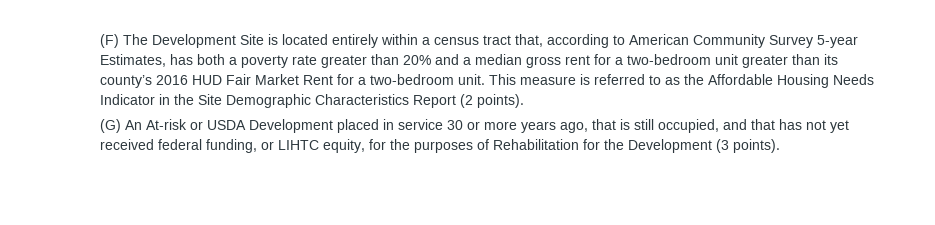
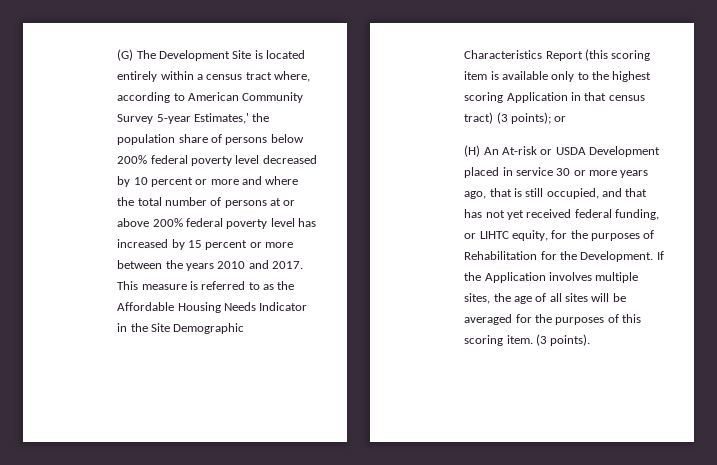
- (F) The Development Site is located entirely within a census tract that, according to American Community Survey 5-year Estimates, has both a poverty rate greater than 20% and a median gross rent for a two-bedroom unit greater than its county’s 2016 HUD Fair Market Rent for a two-bedroom unit.
+ (G) The Development Site is located entirely within a census tract where, according to American Community Survey 5-year Estimates,' the population share of persons below 200% federal poverty level decreased by 10 percent or more and where the total number of persons at or above 200% federal poverty level has increased by 15 percent or more between the years 2010 and 2017.
- This measure is referred to as the Affordable Housing Needs Indicator in the Site Demographic Characteristics Report (2 points).
- (G) An At-risk or USDA Development placed in service 30 or more years ago, that is still occupied, and that has not yet received federal funding, or LIHTC equity, for the purposes of Rehabilitation for the Development (3 points).
+ This measure is referred to as the Affordable Housing Needs Indicator in the Site Demographic Characteristics Report (this scoring item is available only to the highest scoring Application in that census tract) (3 points); or
+ (H) An At-risk or USDA Development placed in service 30 or more years ago, that is still occupied, and that has not yet received federal funding, or LIHTC equity, for the purposes of Rehabilitation for the Development. If the Application involves multiple sites, the age of all sites will be averaged for the purposes of this scoring item. (3 points).

